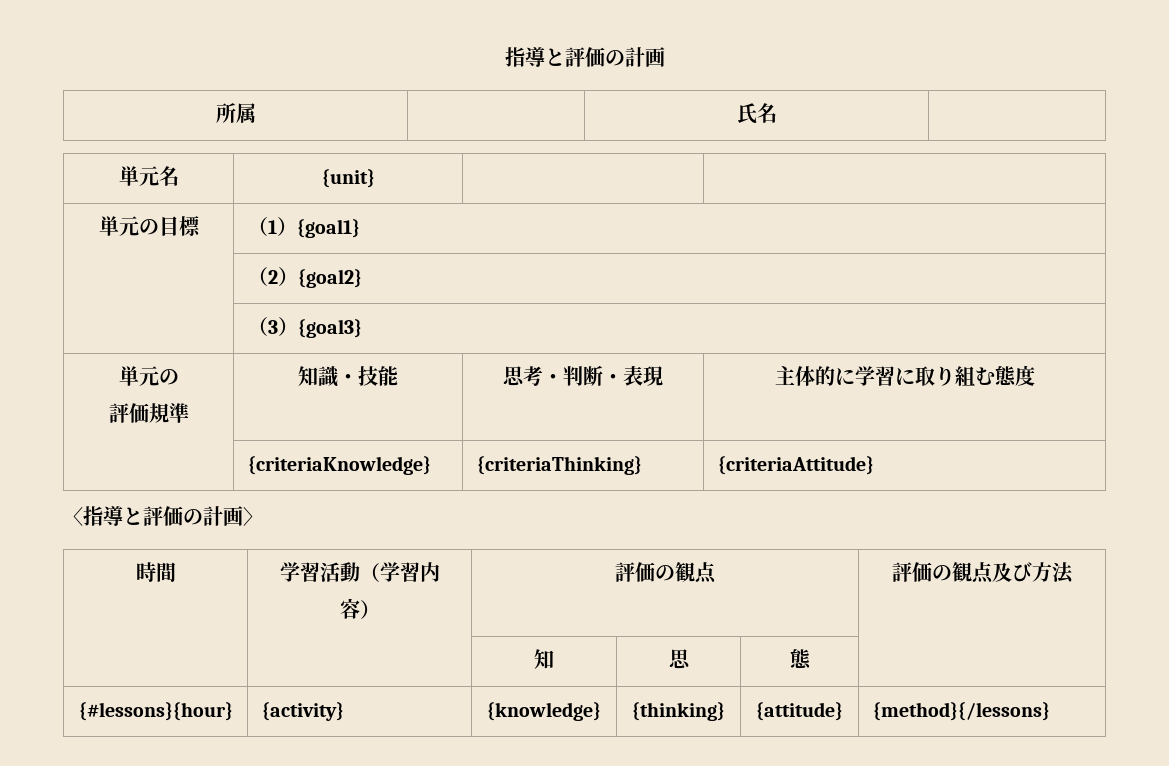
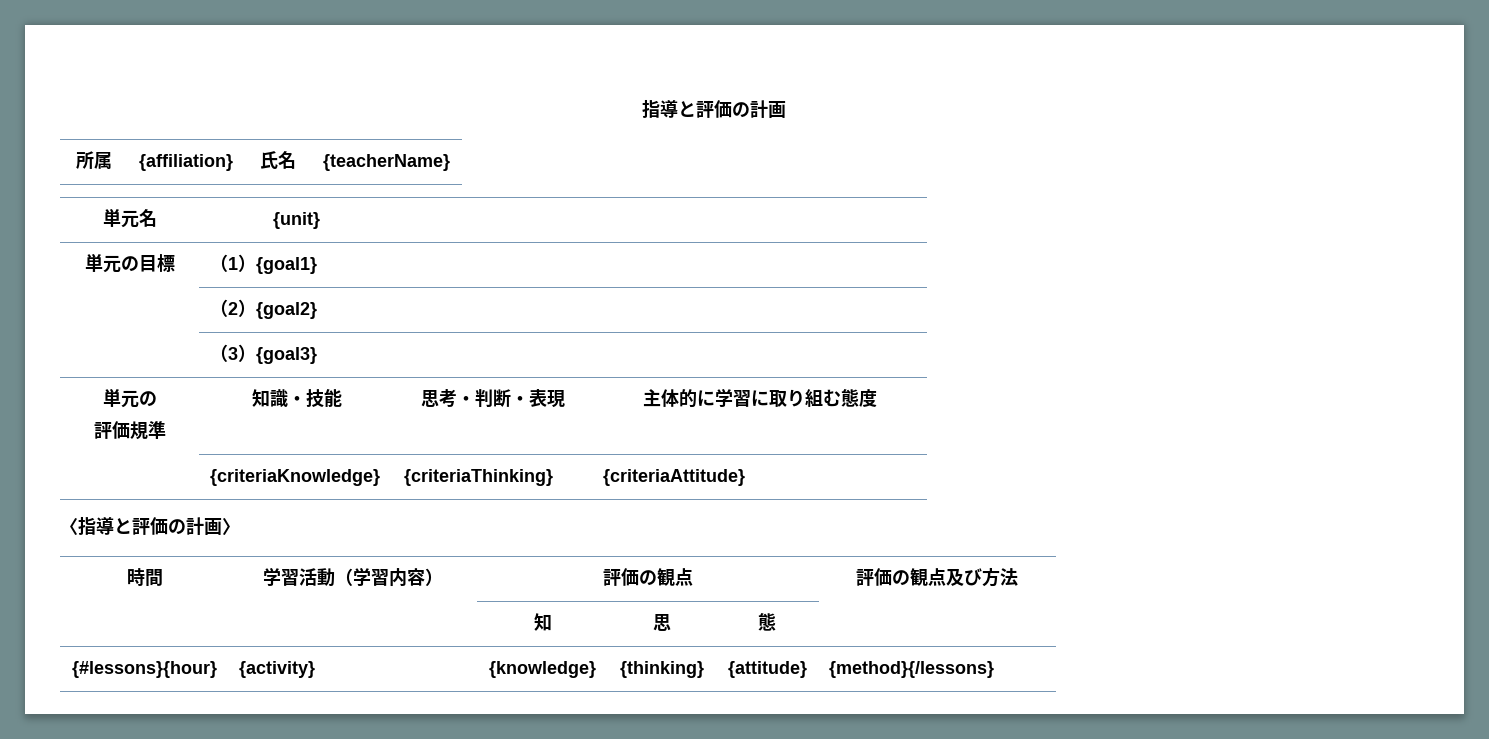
- 所属 | | 氏名 |
+ 所属 | {affiliation} | 氏名 | {teacherName}

